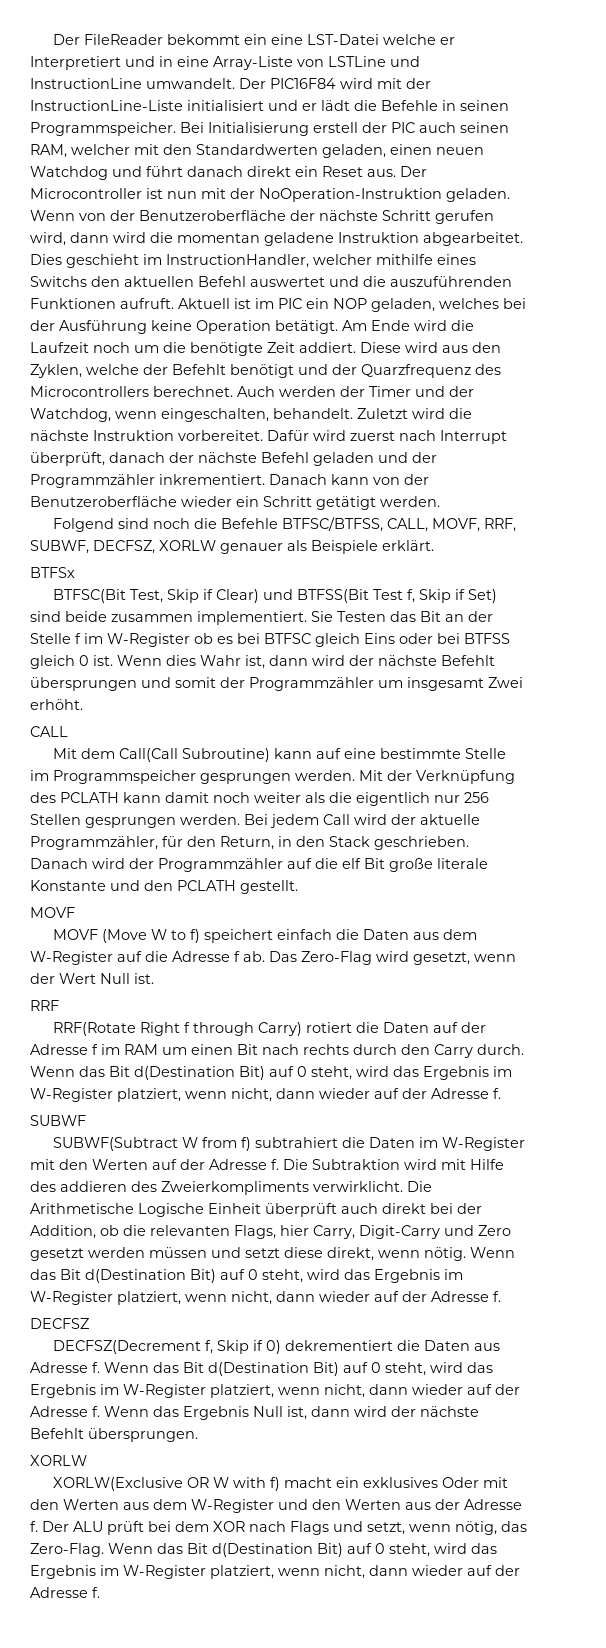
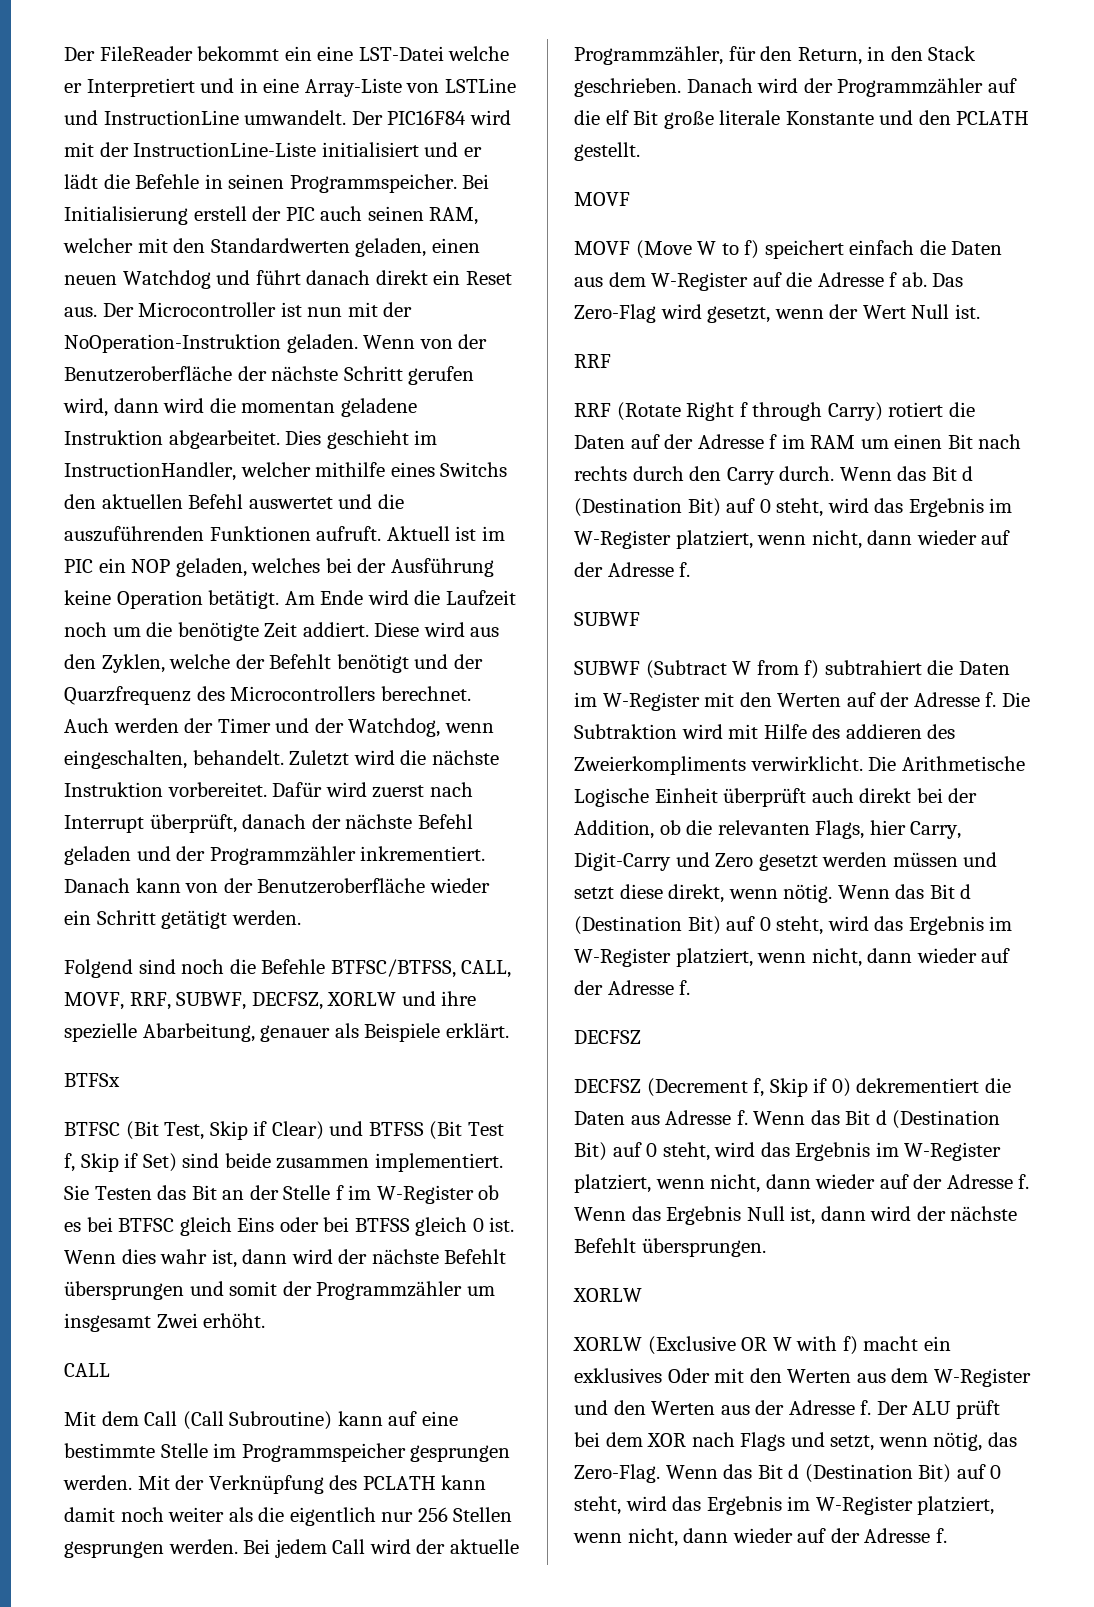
- Folgend sind noch die Befehle BTFSC/BTFSS, CALL, MOVF, RRF, SUBWF, DECFSZ, XORLW genauer als Beispiele erklärt.
+ Folgend sind noch die Befehle BTFSC/BTFSS, CALL, MOVF, RRF, SUBWF, DECFSZ, XORLW und ihre spezielle Abarbeitung, genauer als Beispiele erklärt.
- BTFSC(Bit Test, Skip if Clear) und BTFSS(Bit Test f, Skip if Set) sind beide zusammen implementiert.
+ BTFSC (Bit Test, Skip if Clear) und BTFSS (Bit Test f, Skip if Set) sind beide zusammen implementiert.
- Wenn dies Wahr ist, dann wird der nächste Befehlt übersprungen und somit der Programmzähler um insgesamt Zwei erhöht.
+ Wenn dies wahr ist, dann wird der nächste Befehlt übersprungen und somit der Programmzähler um insgesamt Zwei erhöht.
- Mit dem Call(Call Subroutine) kann auf eine bestimmte Stelle im Programmspeicher gesprungen werden.
+ Mit dem Call (Call Subroutine) kann auf eine bestimmte Stelle im Programmspeicher gesprungen werden.
- RRF(Rotate Right f through Carry) rotiert die Daten auf der Adresse f im RAM um einen Bit nach rechts durch den Carry durch. Wenn das Bit d(Destination Bit) auf 0 steht, wird das Ergebnis im W-Register platziert, wenn nicht, dann wieder auf der Adresse f.
+ RRF (Rotate Right f through Carry) rotiert die Daten auf der Adresse f im RAM um einen Bit nach rechts durch den Carry durch. Wenn das Bit d (Destination Bit) auf 0 steht, wird das Ergebnis im W-Register platziert, wenn nicht, dann wieder auf der Adresse f.
- SUBWF(Subtract W from f) subtrahiert die Daten im W-Register mit den Werten auf der Adresse f.
+ SUBWF (Subtract W from f) subtrahiert die Daten im W-Register mit den Werten auf der Adresse f.
- Die Arithmetische Logische Einheit überprüft auch direkt bei der Addition, ob die relevanten Flags, hier Carry, Digit-Carry und Zero gesetzt werden müssen und setzt diese direkt, wenn nötig. Wenn das Bit d(Destination Bit) auf 0 steht, wird das Ergebnis im W-Register platziert, wenn nicht, dann wieder auf der Adresse f.
+ Die Arithmetische Logische Einheit überprüft auch direkt bei der Addition, ob die relevanten Flags, hier Carry, Digit-Carry und Zero gesetzt werden müssen und setzt diese direkt, wenn nötig. Wenn das Bit d (Destination Bit) auf 0 steht, wird das Ergebnis im W-Register platziert, wenn nicht, dann wieder auf der Adresse f.
- DECFSZ(Decrement f, Skip if 0) dekrementiert die Daten aus Adresse f. Wenn das Bit d(Destination Bit) auf 0 steht, wird das Ergebnis im W-Register platziert, wenn nicht, dann wieder auf der Adresse f.
+ DECFSZ (Decrement f, Skip if 0) dekrementiert die Daten aus Adresse f. Wenn das Bit d (Destination Bit) auf 0 steht, wird das Ergebnis im W-Register platziert, wenn nicht, dann wieder auf der Adresse f.
- XORLW(Exclusive OR W with f) macht ein exklusives Oder mit den Werten aus dem W-Register und den Werten aus der Adresse f.
+ XORLW (Exclusive OR W with f) macht ein exklusives Oder mit den Werten aus dem W-Register und den Werten aus der Adresse f.
- Der ALU prüft bei dem XOR nach Flags und setzt, wenn nötig, das Zero-Flag. Wenn das Bit d(Destination Bit) auf 0 steht, wird das Ergebnis im W-Register platziert, wenn nicht, dann wieder auf der Adresse f.
+ Der ALU prüft bei dem XOR nach Flags und setzt, wenn nötig, das Zero-Flag. Wenn das Bit d (Destination Bit) auf 0 steht, wird das Ergebnis im W-Register platziert, wenn nicht, dann wieder auf der Adresse f.

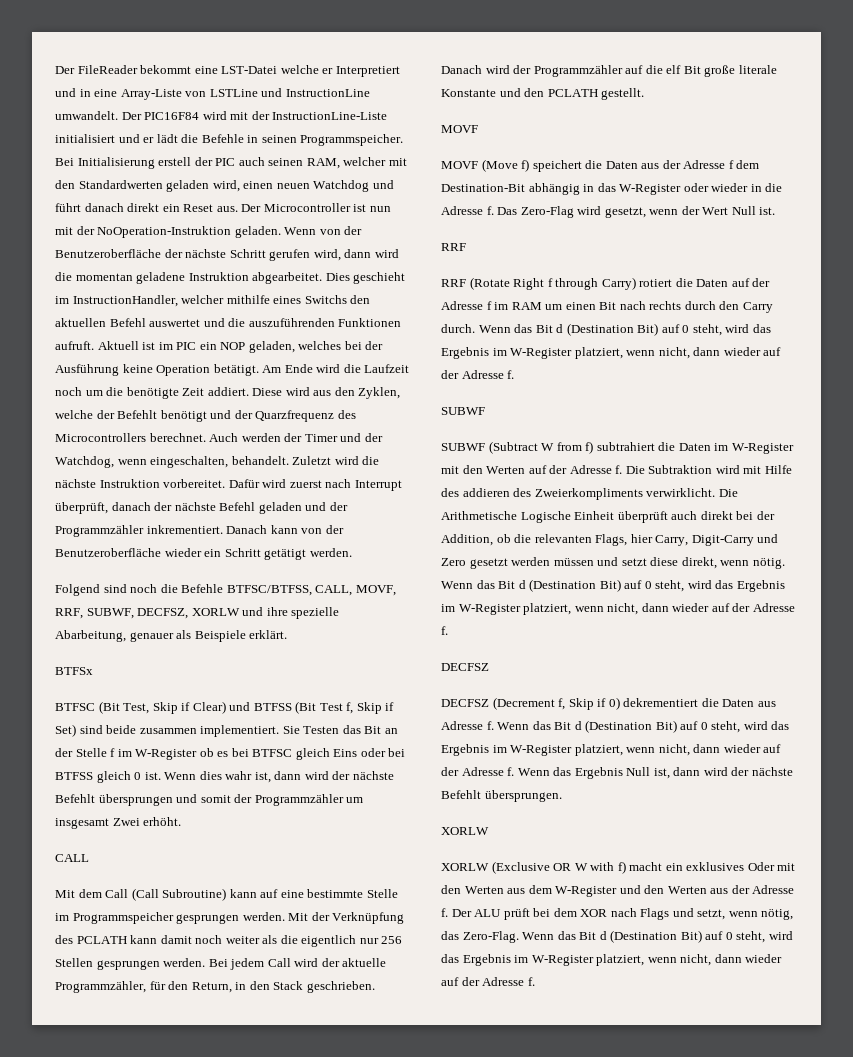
- Der FileReader bekommt ein eine LST-Datei welche er Interpretiert und in eine Array-Liste von LSTLine und InstructionLine umwandelt.
+ Der FileReader bekommt eine LST-Datei welche er Interpretiert und in eine Array-Liste von LSTLine und InstructionLine umwandelt.
- Bei Initialisierung erstell der PIC auch seinen RAM, welcher mit den Standardwerten geladen, einen neuen Watchdog und führt danach direkt ein Reset aus.
+ Bei Initialisierung erstell der PIC auch seinen RAM, welcher mit den Standardwerten geladen wird, einen neuen Watchdog und führt danach direkt ein Reset aus.
- MOVF (Move W to f) speichert einfach die Daten aus dem W-Register auf die Adresse f ab.
+ MOVF (Move f) speichert die Daten aus der Adresse f dem Destination-Bit abhängig in das W-Register oder wieder in die Adresse f.

